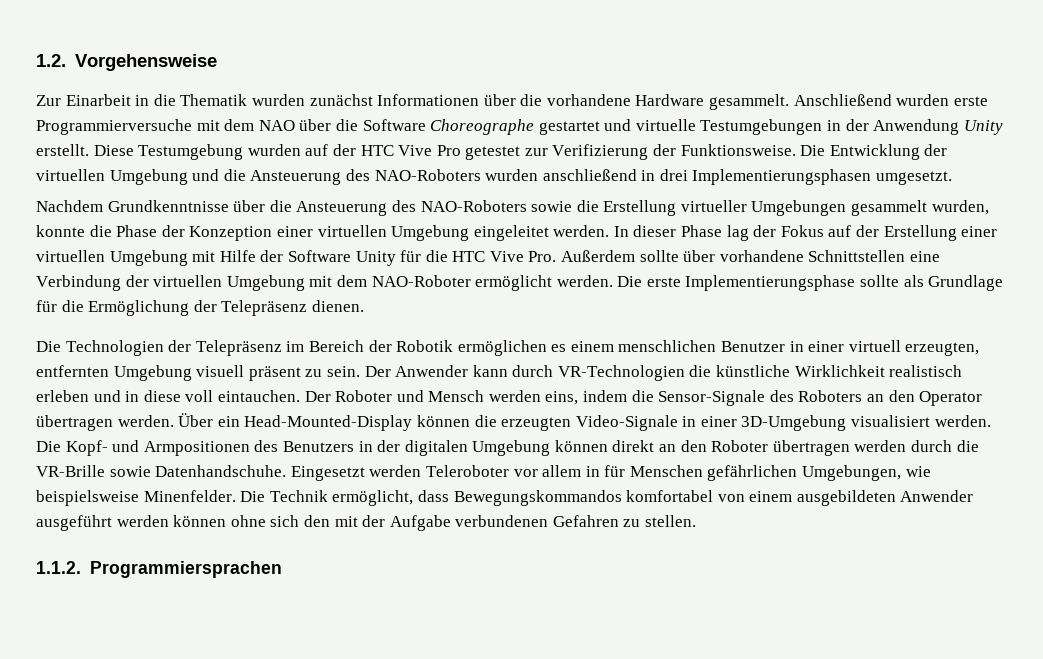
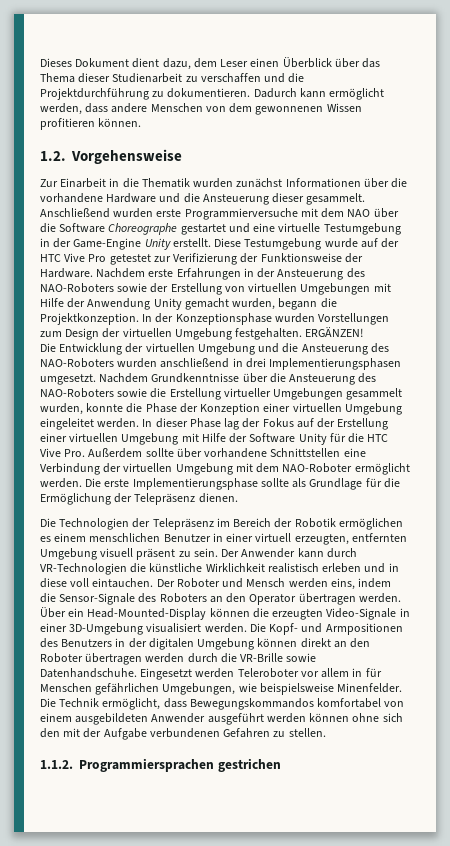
+ Dieses Dokument dient dazu, dem Leser einen Überblick über das Thema dieser Studienarbeit zu verschaffen und die Projektdurchführung zu dokumentieren. Dadurch kann ermöglicht werden, dass andere Menschen von dem gewonnenen Wissen profitieren können.
- Zur Einarbeit in die Thematik wurden zunächst Informationen über die vorhandene Hardware gesammelt.
+ Zur Einarbeit in die Thematik wurden zunächst Informationen über die vorhandene Hardware und die Ansteuerung dieser gesammelt.
- Anschließend wurden erste Programmierversuche mit dem NAO über die Software Choreographe gestartet und virtuelle Testumgebungen in der Anwendung Unity erstellt.
+ Anschließend wurden erste Programmierversuche mit dem NAO über die Software Choreographe gestartet und eine virtuelle Testumgebung in der Game-Engine Unity erstellt.
- Diese Testumgebung wurden auf der HTC Vive Pro getestet zur Verifizierung der Funktionsweise. Die Entwicklung der virtuellen Umgebung und die Ansteuerung des NAO-Roboters wurden anschließend in drei Implementierungsphasen umgesetzt.
- Nachdem Grundkenntnisse über die Ansteuerung des NAO-Roboters sowie die Erstellung virtueller Umgebungen gesammelt wurden, konnte die Phase der Konzeption einer virtuellen Umgebung eingeleitet werden.
+ Diese Testumgebung wurde auf der HTC Vive Pro getestet zur Verifizierung der Funktionsweise der Hardware. Nachdem erste Erfahrungen in der Ansteuerung des NAO-Roboters sowie der Erstellung von virtuellen Umgebungen mit Hilfe der Anwendung Unity gemacht wurden, begann die Projektkonzeption. In der Konzeptionsphase wurden Vorstellungen zum Design der virtuellen Umgebung festgehalten. ERGÄNZEN!
+ Die Entwicklung der virtuellen Umgebung und die Ansteuerung des NAO-Roboters wurden anschließend in drei Implementierungsphasen umgesetzt. Nachdem Grundkenntnisse über die Ansteuerung des NAO-Roboters sowie die Erstellung virtueller Umgebungen gesammelt wurden, konnte die Phase der Konzeption einer virtuellen Umgebung eingeleitet werden.
- 1.1.2. Programmiersprachen
+ 1.1.2. Programmiersprachen gestrichen

